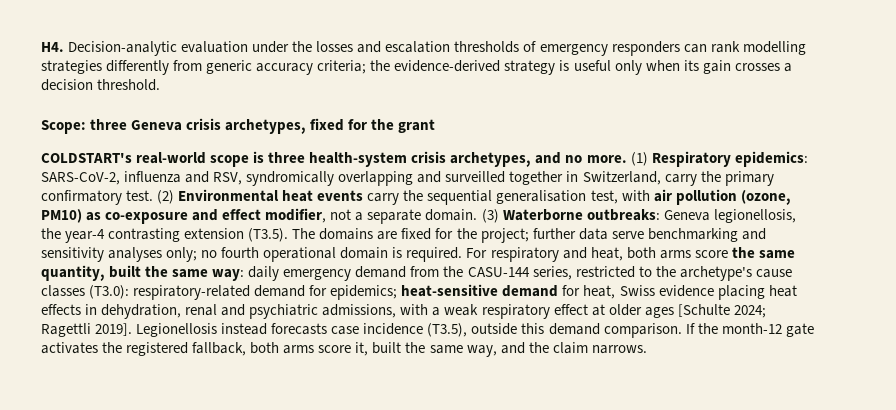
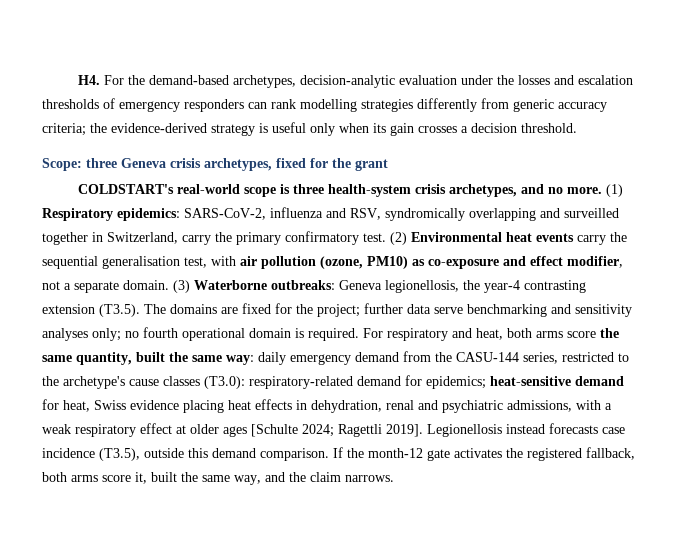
- H4. Decision-analytic evaluation under the losses and escalation thresholds of emergency responders can rank modelling strategies differently from generic accuracy criteria; the evidence-derived strategy is useful only when its gain crosses a decision threshold.
+ H4. For the demand-based archetypes, decision-analytic evaluation under the losses and escalation thresholds of emergency responders can rank modelling strategies differently from generic accuracy criteria; the evidence-derived strategy is useful only when its gain crosses a decision threshold.

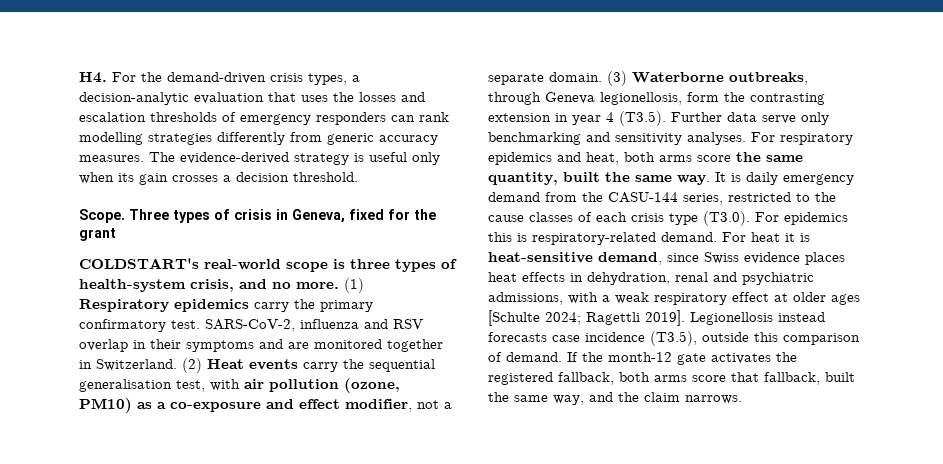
- H4. For the demand-based archetypes, decision-analytic evaluation under the losses and escalation thresholds of emergency responders can rank modelling strategies differently from generic accuracy criteria; the evidence-derived strategy is useful only when its gain crosses a decision threshold.
+ H4. For the demand-driven crisis types, a decision-analytic evaluation that uses the losses and escalation thresholds of emergency responders can rank modelling strategies differently from generic accuracy measures. The evidence-derived strategy is useful only when its gain crosses a decision threshold.
- Scope: three Geneva crisis archetypes, fixed for the grant
+ Scope. Three types of crisis in Geneva, fixed for the grant
- COLDSTART's real-world scope is three health-system crisis archetypes, and no more.
+ COLDSTART's real-world scope is three types of health-system crisis, and no more.
- (1) Respiratory epidemics: SARS-CoV-2, influenza and RSV, syndromically overlapping and surveilled together in Switzerland, carry the primary confirmatory test.
+ (1) Respiratory epidemics carry the primary confirmatory test.
- (2) Environmental heat events carry the sequential generalisation test, with air pollution (ozone, PM10) as co-exposure and effect modifier, not a separate domain.
+ SARS-CoV-2, influenza and RSV overlap in their symptoms and are monitored together in Switzerland. (2) Heat events carry the sequential generalisation test, with air pollution (ozone, PM10) as a co-exposure and effect modifier, not a separate domain.
- (3) Waterborne outbreaks: Geneva legionellosis, the year-4 contrasting extension (T3.5). The domains are fixed for the project; further data serve benchmarking and sensitivity analyses only; no fourth operational domain is required.
+ (3) Waterborne outbreaks, through Geneva legionellosis, form the contrasting extension in year 4 (T3.5). Further data serve only benchmarking and sensitivity analyses.
- For respiratory and heat, both arms score the same quantity, built the same way: daily emergency demand from the CASU-144 series, restricted to the archetype's cause classes (T3.0): respiratory-related demand for epidemics; heat-sensitive demand for heat, Swiss evidence placing heat effects in dehydration, renal and psychiatric admissions, with a weak respiratory effect at older ages [Schulte 2024; Ragettli 2019].
+ For respiratory epidemics and heat, both arms score the same quantity, built the same way. It is daily emergency demand from the CASU-144 series, restricted to the cause classes of each crisis type (T3.0). For epidemics this is respiratory-related demand. For heat it is heat-sensitive demand, since Swiss evidence places heat effects in dehydration, renal and psychiatric admissions, with a weak respiratory effect at older ages [Schulte 2024; Ragettli 2019].
- Legionellosis instead forecasts case incidence (T3.5), outside this demand comparison.
+ Legionellosis instead forecasts case incidence (T3.5), outside this comparison of demand.
- If the month-12 gate activates the registered fallback, both arms score it, built the same way, and the claim narrows.
+ If the month-12 gate activates the registered fallback, both arms score that fallback, built the same way, and the claim narrows.

